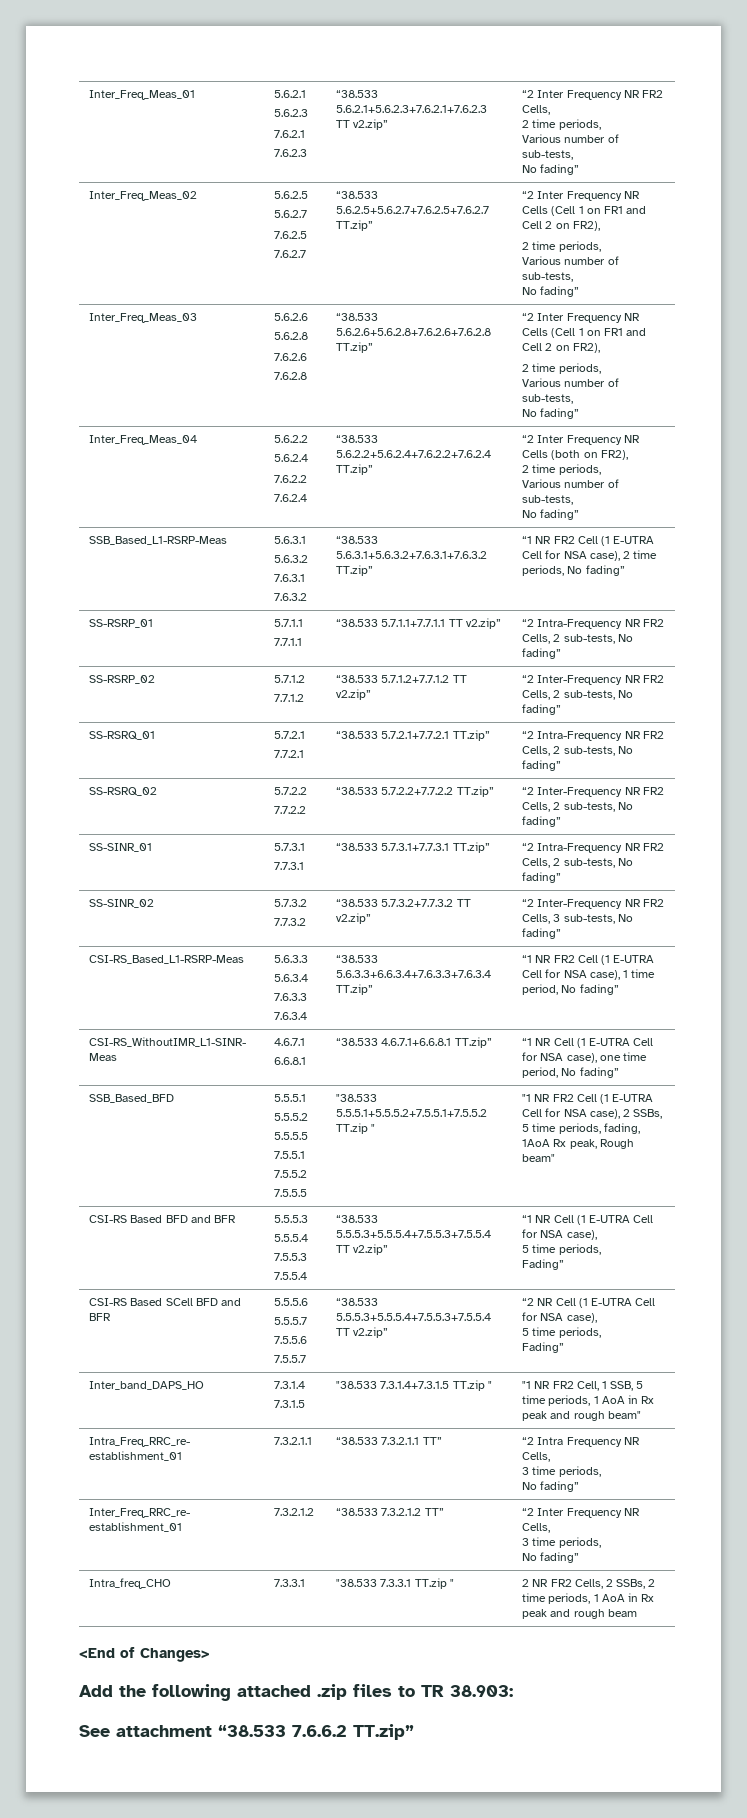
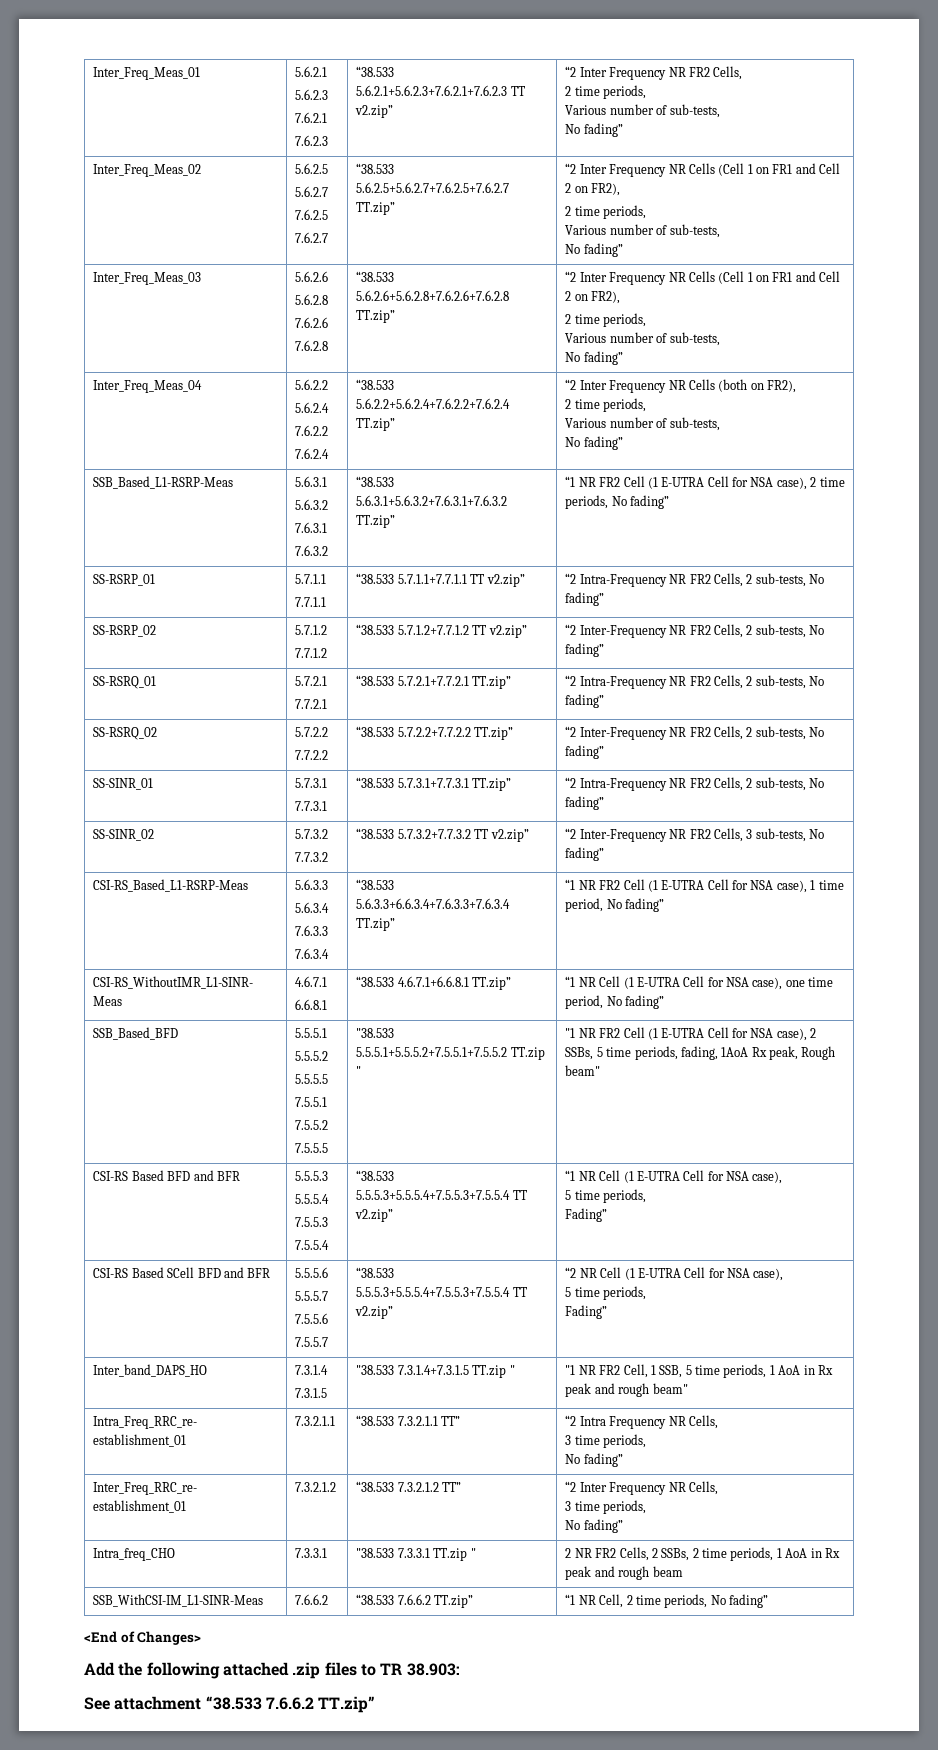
+ SSB_WithCSI-IM_L1-SINR-Meas | 7.6.6.2 | “38.533 7.6.6.2 TT.zip” | “1 NR Cell, 2 time periods, No fading”

